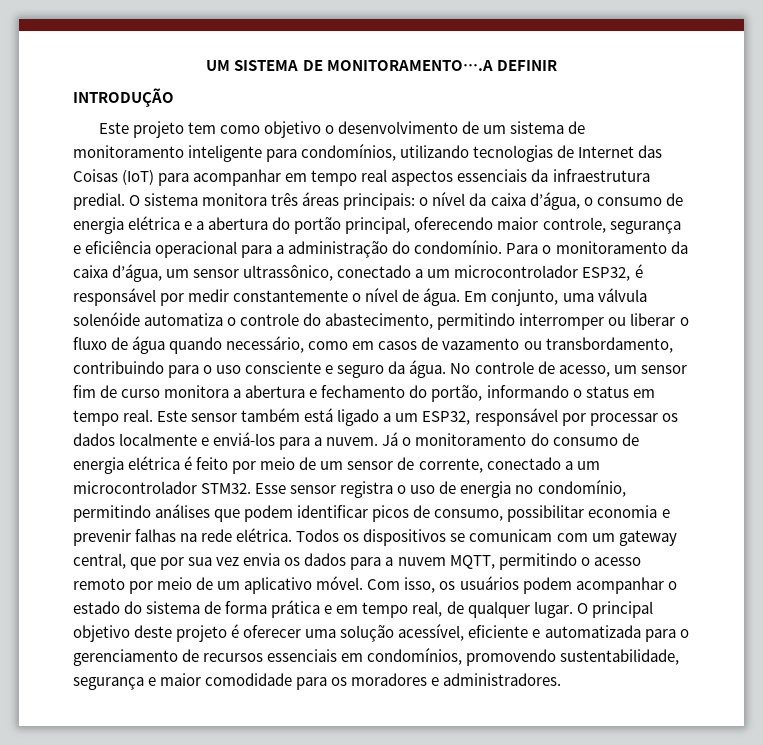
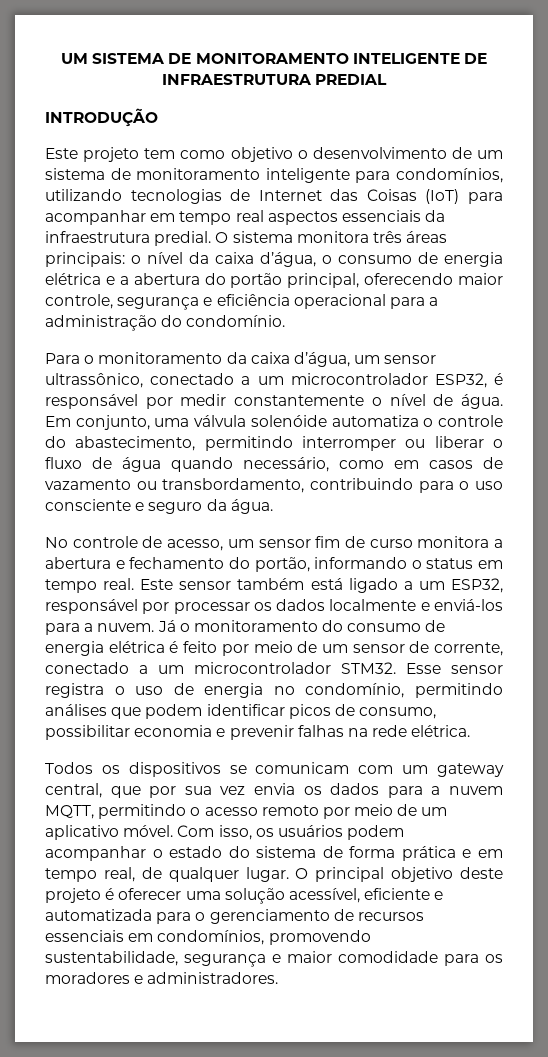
- UM SISTEMA DE MONITORAMENTO….A DEFINIR
+ UM SISTEMA DE MONITORAMENTO INTELIGENTE DE INFRAESTRUTURA PREDIAL
- O sistema monitora três áreas principais: o nível da caixa d’água, o consumo de energia elétrica e a abertura do portão principal, oferecendo maior controle, segurança e eficiência operacional para a administração do condomínio. Para o monitoramento da caixa d’água, um sensor ultrassônico, conectado a um microcontrolador ESP32, é responsável por medir constantemente o nível de água.
+ O sistema monitora três áreas principais: o nível da caixa d’água, o consumo de energia elétrica e a abertura do portão principal, oferecendo maior controle, segurança e eficiência operacional para a administração do condomínio.
+ Para o monitoramento da caixa d’água, um sensor ultrassônico, conectado a um microcontrolador ESP32, é responsável por medir constantemente o nível de água.
- Em conjunto, uma válvula solenóide automatiza o controle do abastecimento, permitindo interromper ou liberar o fluxo de água quando necessário, como em casos de vazamento ou transbordamento, contribuindo para o uso consciente e seguro da água. No controle de acesso, um sensor fim de curso monitora a abertura e fechamento do portão, informando o status em tempo real.
+ Em conjunto, uma válvula solenóide automatiza o controle do abastecimento, permitindo interromper ou liberar o fluxo de água quando necessário, como em casos de vazamento ou transbordamento, contribuindo para o uso consciente e seguro da água.
+ No controle de acesso, um sensor fim de curso monitora a abertura e fechamento do portão, informando o status em tempo real.
- Esse sensor registra o uso de energia no condomínio, permitindo análises que podem identificar picos de consumo, possibilitar economia e prevenir falhas na rede elétrica. Todos os dispositivos se comunicam com um gateway central, que por sua vez envia os dados para a nuvem MQTT, permitindo o acesso remoto por meio de um aplicativo móvel.
+ Esse sensor registra o uso de energia no condomínio, permitindo análises que podem identificar picos de consumo, possibilitar economia e prevenir falhas na rede elétrica.
+ Todos os dispositivos se comunicam com um gateway central, que por sua vez envia os dados para a nuvem MQTT, permitindo o acesso remoto por meio de um aplicativo móvel.

